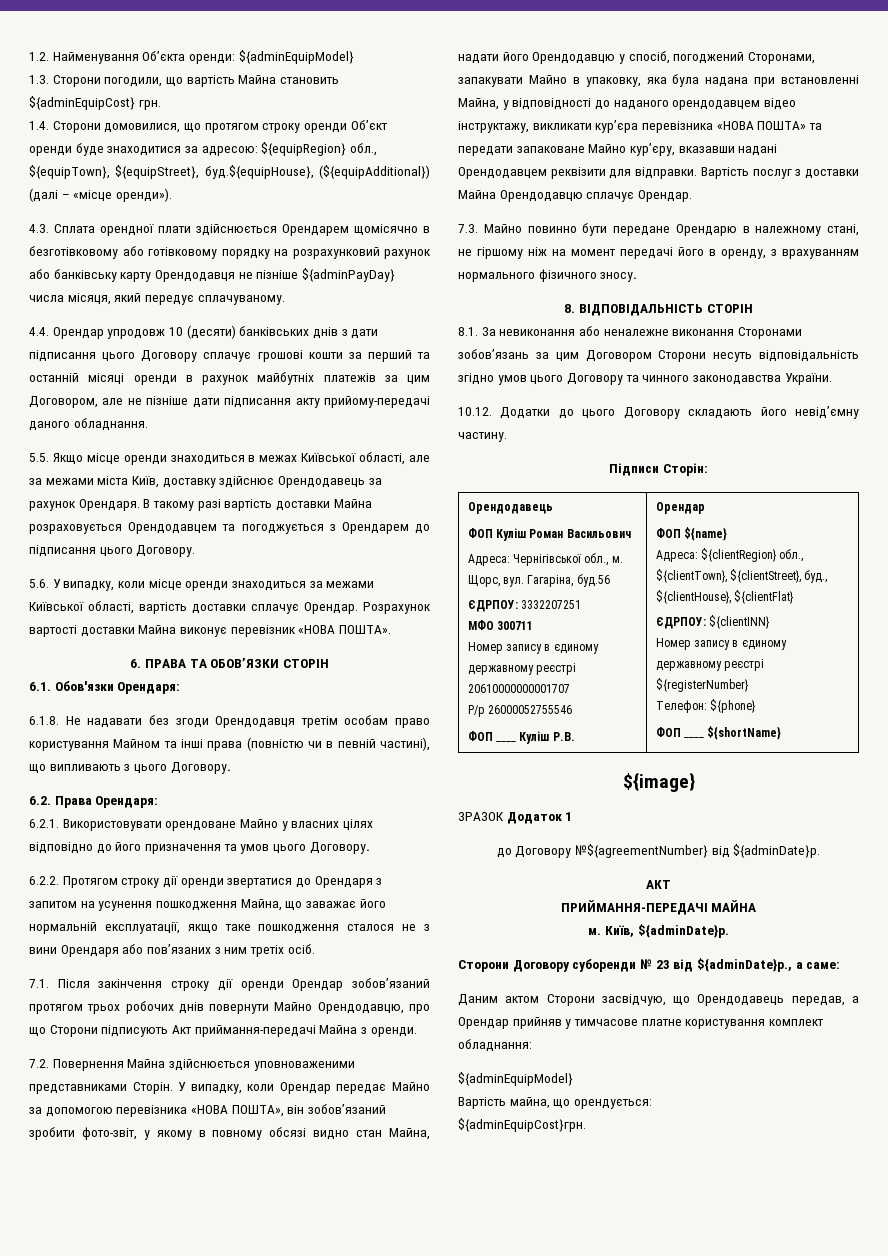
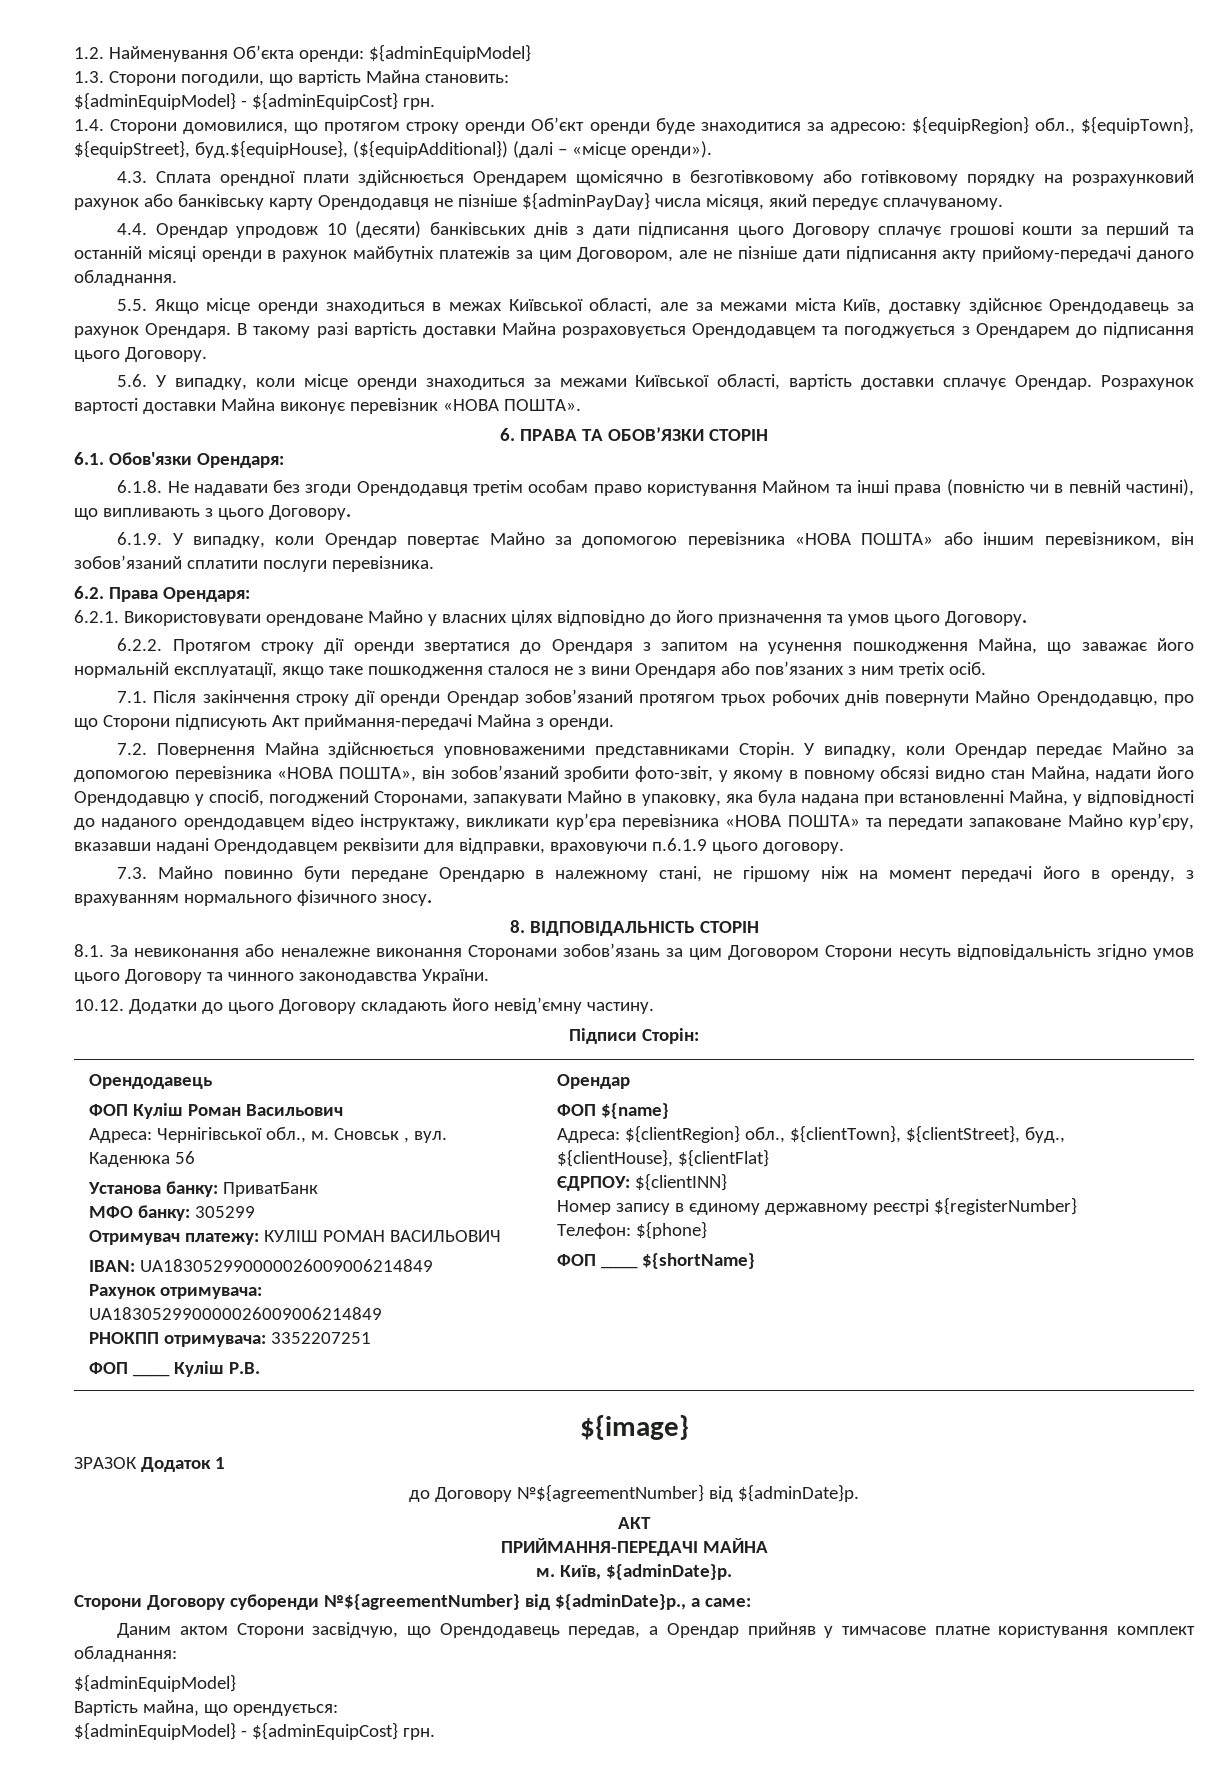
- 1.3. Сторони погодили, що вартість Майна становить ${adminEquipCost} грн.
+ 1.3. Сторони погодили, що вартість Майна становить:
+ ${adminEquipModel} - ${adminEquipCost} грн.
+ 6.1.9. У випадку, коли Орендар повертає Майно за допомогою перевізника «НОВА ПОШТА» або іншим перевізником, він зобов’язаний сплатити послуги перевізника.
- У випадку, коли Орендар передає Майно за допомогою перевізника «НОВА ПОШТА», він зобов’язаний зробити фото-звіт, у якому в повному обсязі видно стан Майна, надати його Орендодавцю у спосіб, погоджений Сторонами, запакувати Майно в упаковку, яка була надана при встановленні Майна, у відповідності до наданого орендодавцем відео інструктажу, викликати кур’єра перевізника «НОВА ПОШТА» та передати запаковане Майно кур’єру, вказавши надані Орендодавцем реквізити для відправки. Вартість послуг з доставки Майна Орендодавцю сплачує Орендар.
+ У випадку, коли Орендар передає Майно за допомогою перевізника «НОВА ПОШТА», він зобов’язаний зробити фото-звіт, у якому в повному обсязі видно стан Майна, надати його Орендодавцю у спосіб, погоджений Сторонами, запакувати Майно в упаковку, яка була надана при встановленні Майна, у відповідності до наданого орендодавцем відео інструктажу, викликати кур’єра перевізника «НОВА ПОШТА» та передати запаковане Майно кур’єру, вказавши надані Орендодавцем реквізити для відправки, враховуючи п.6.1.9 цього договору.
- Щорс, вул. Гагаріна, буд.56
- ЄДРПОУ: 3332207251
- МФО 300711
- Номер запису в єдиному державному реєстрі 20610000000001707
- Р/р 26000052755546
+ Сновськ , вул. Каденюка 56
+ Установа банку: ПриватБанк
+ МФО банку: 305299
+ Отримувач платежу: КУЛІШ РОМАН ВАСИЛЬОВИЧ
+ IBAN: UA183052990000026009006214849
+ Рахунок отримувача: UA183052990000026009006214849
+ РНОКПП отримувача: 3352207251
- Сторони Договору суборенди № 23 від ${adminDate}р., а саме:
+ Сторони Договору суборенди №${agreementNumber} від ${adminDate}р., а саме:
  Вартість майна‚ що орендується:
- ${adminEquipCost}грн.
+ ${adminEquipModel} - ${adminEquipCost} грн.

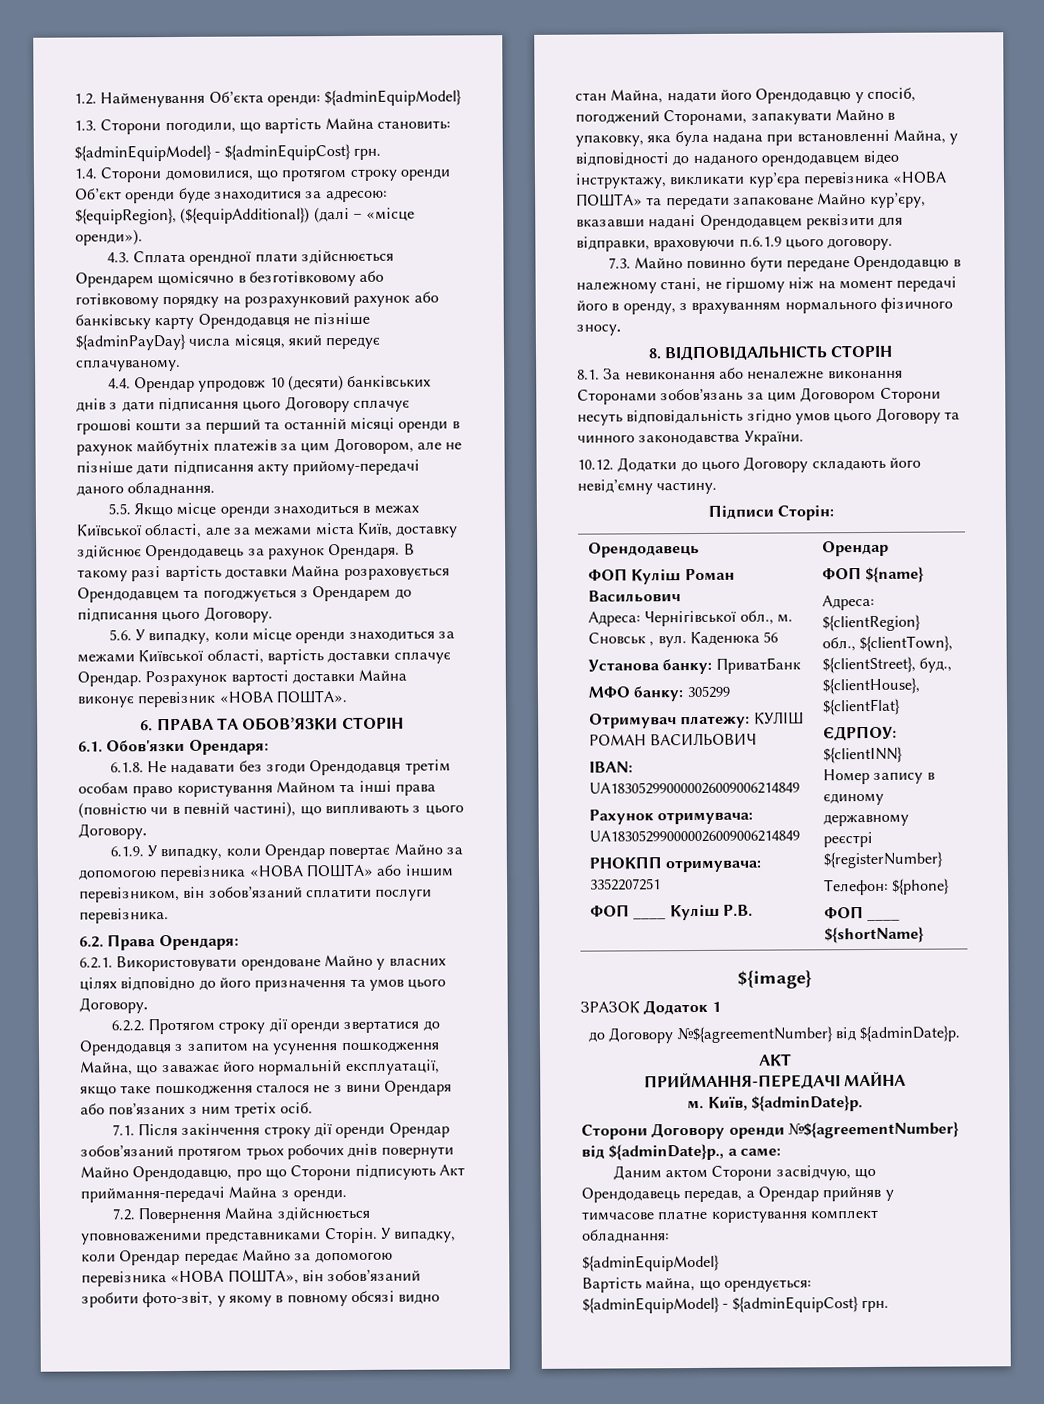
- 1.4. Сторони домовилися, що протягом строку оренди Об’єкт оренди буде знаходитися за адресою: ${equipRegion} обл., ${equipTown}, ${equipStreet}, буд.${equipHouse}, (${equipAdditional}) (далі – «місце оренди»).
+ 1.4. Сторони домовилися, що протягом строку оренди Об’єкт оренди буде знаходитися за адресою: ${equipRegion}, (${equipAdditional}) (далі – «місце оренди»).
- 6.2.2. Протягом строку дії оренди звертатися до Орендаря з запитом на усунення пошкодження Майна, що заважає його нормальній експлуатації, якщо таке пошкодження сталося не з вини Орендаря або пов’язаних з ним третіх осіб.
+ 6.2.2. Протягом строку дії оренди звертатися до Орендодавця з запитом на усунення пошкодження Майна, що заважає його нормальній експлуатації, якщо таке пошкодження сталося не з вини Орендаря або пов’язаних з ним третіх осіб.
- 7.3. Майно повинно бути передане Орендарю в належному стані, не гіршому ніж на момент передачі його в оренду, з врахуванням нормального фізичного зносу.
+ 7.3. Майно повинно бути передане Орендодавцю в належному стані, не гіршому ніж на момент передачі його в оренду, з врахуванням нормального фізичного зносу.
- Сторони Договору суборенди №${agreementNumber} від ${adminDate}р., а саме:
+ Сторони Договору оренди №${agreementNumber} від ${adminDate}р., а саме:

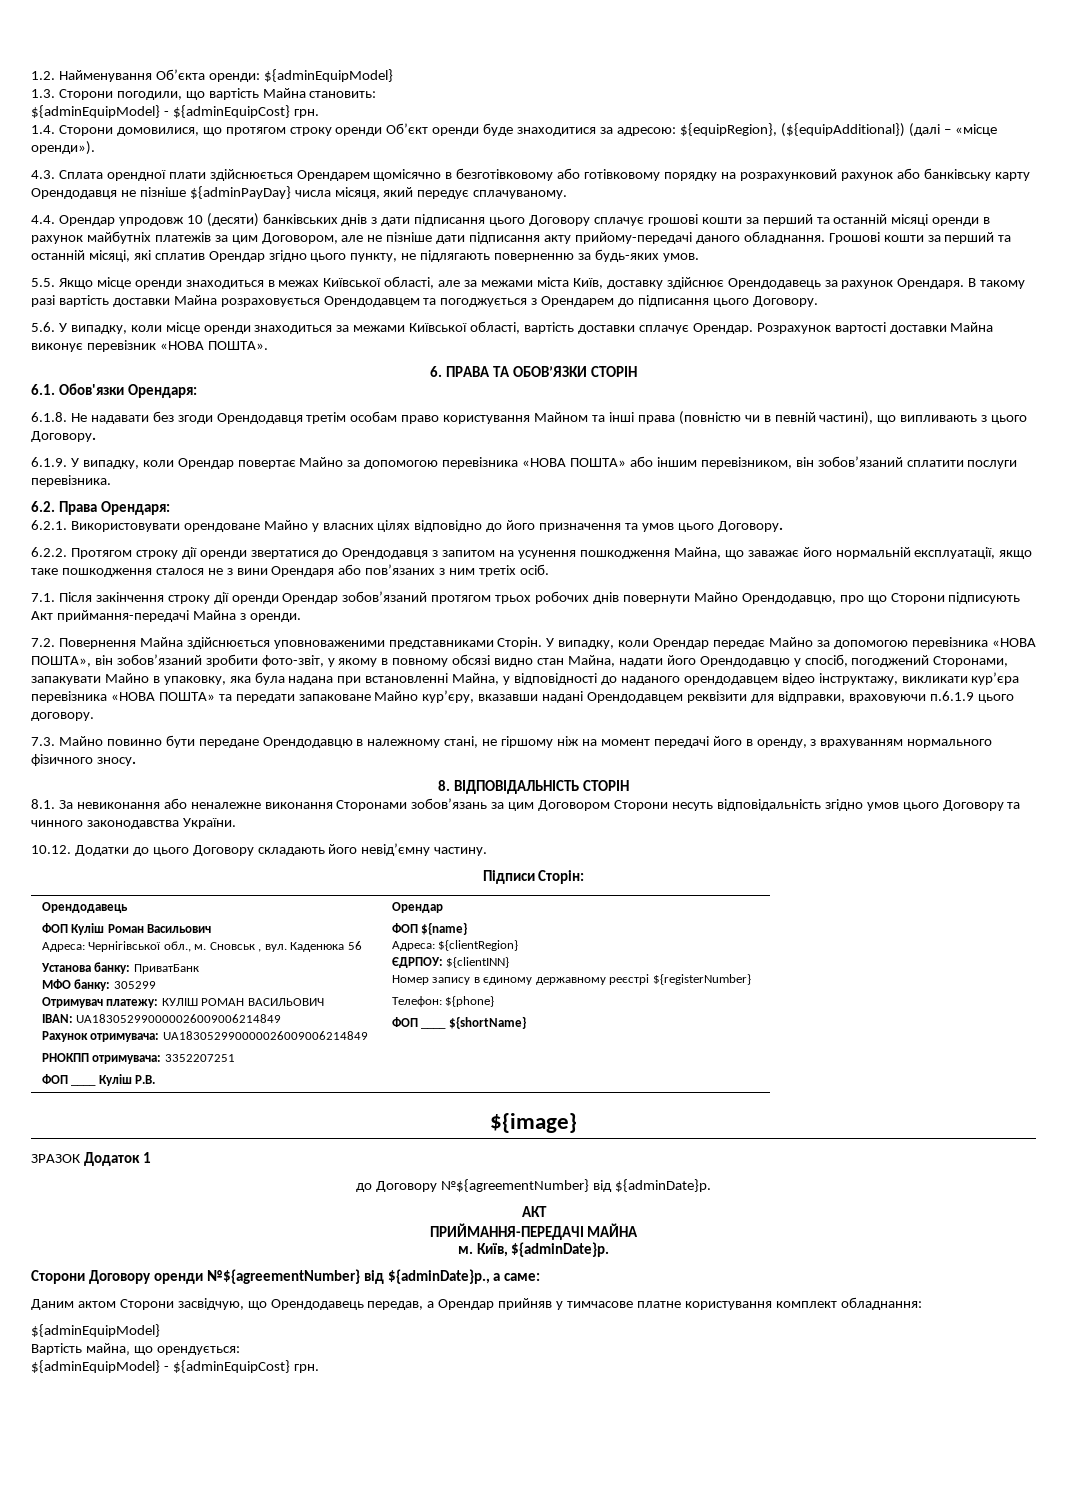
+ Грошові кошти за перший та останній місяці, які сплатив Орендар згідно цього пункту, не підлягають поверненню за будь-яких умов.
- Адреса: ${clientRegion} обл., ${clientTown}, ${clientStreet}, буд., ${clientHouse}, ${clientFlat}
+ Адреса: ${clientRegion}

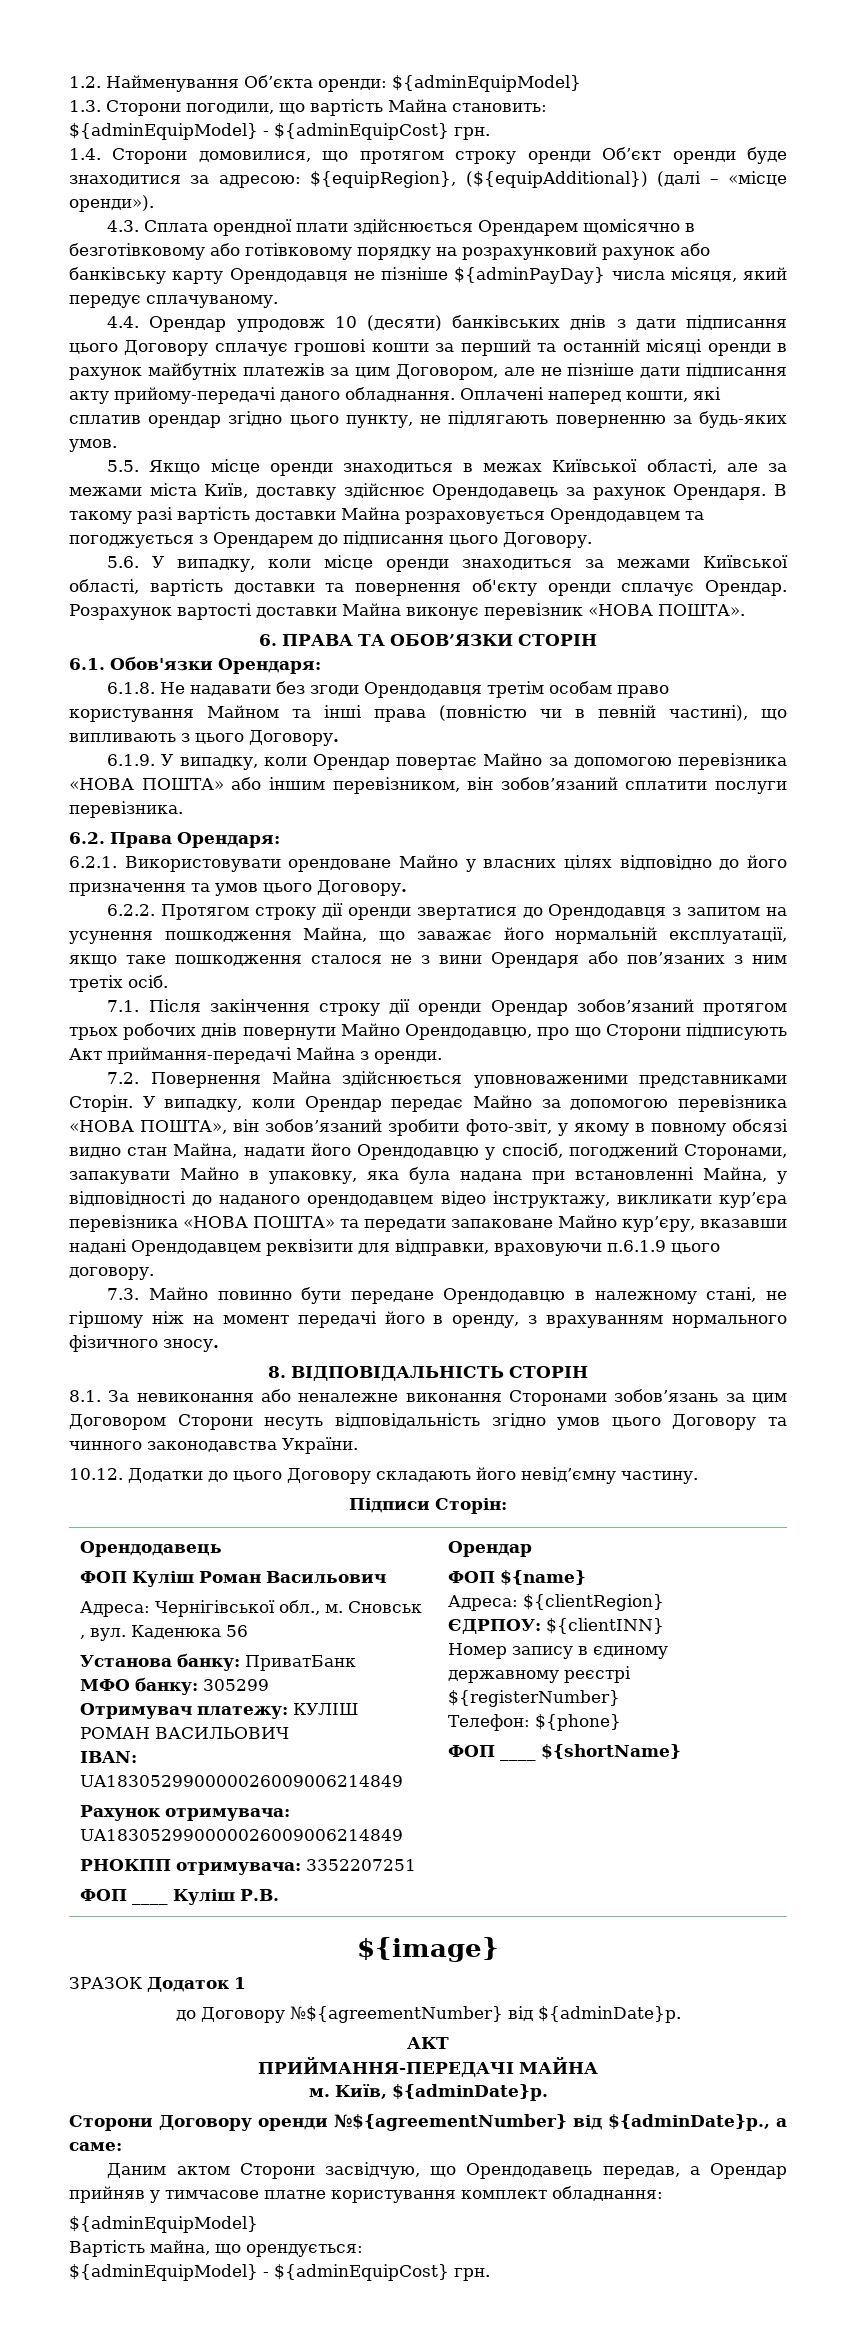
- Грошові кошти за перший та останній місяці, які сплатив Орендар згідно цього пункту, не підлягають поверненню за будь-яких умов.
+ Оплачені наперед кошти, які сплатив орендар згідно цього пункту, не підлягають поверненню за будь-яких умов.
- 5.6. У випадку, коли місце оренди знаходиться за межами Київської області, вартість доставки сплачує Орендар.
+ 5.6. У випадку, коли місце оренди знаходиться за межами Київської області, вартість доставки та повернення об'єкту оренди сплачує Орендар.

